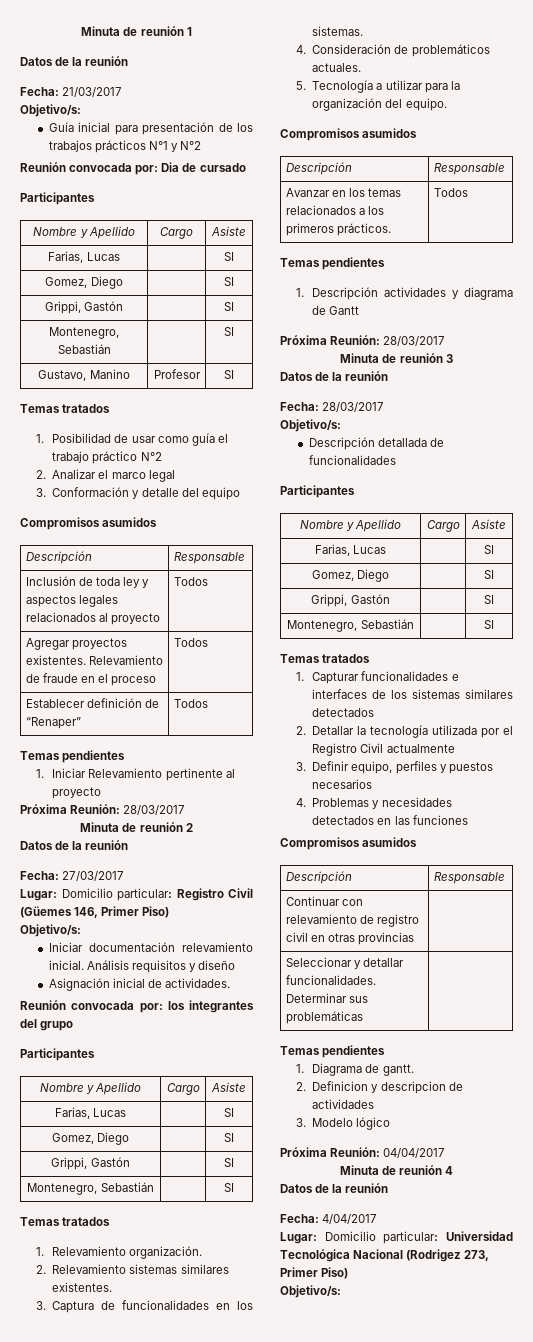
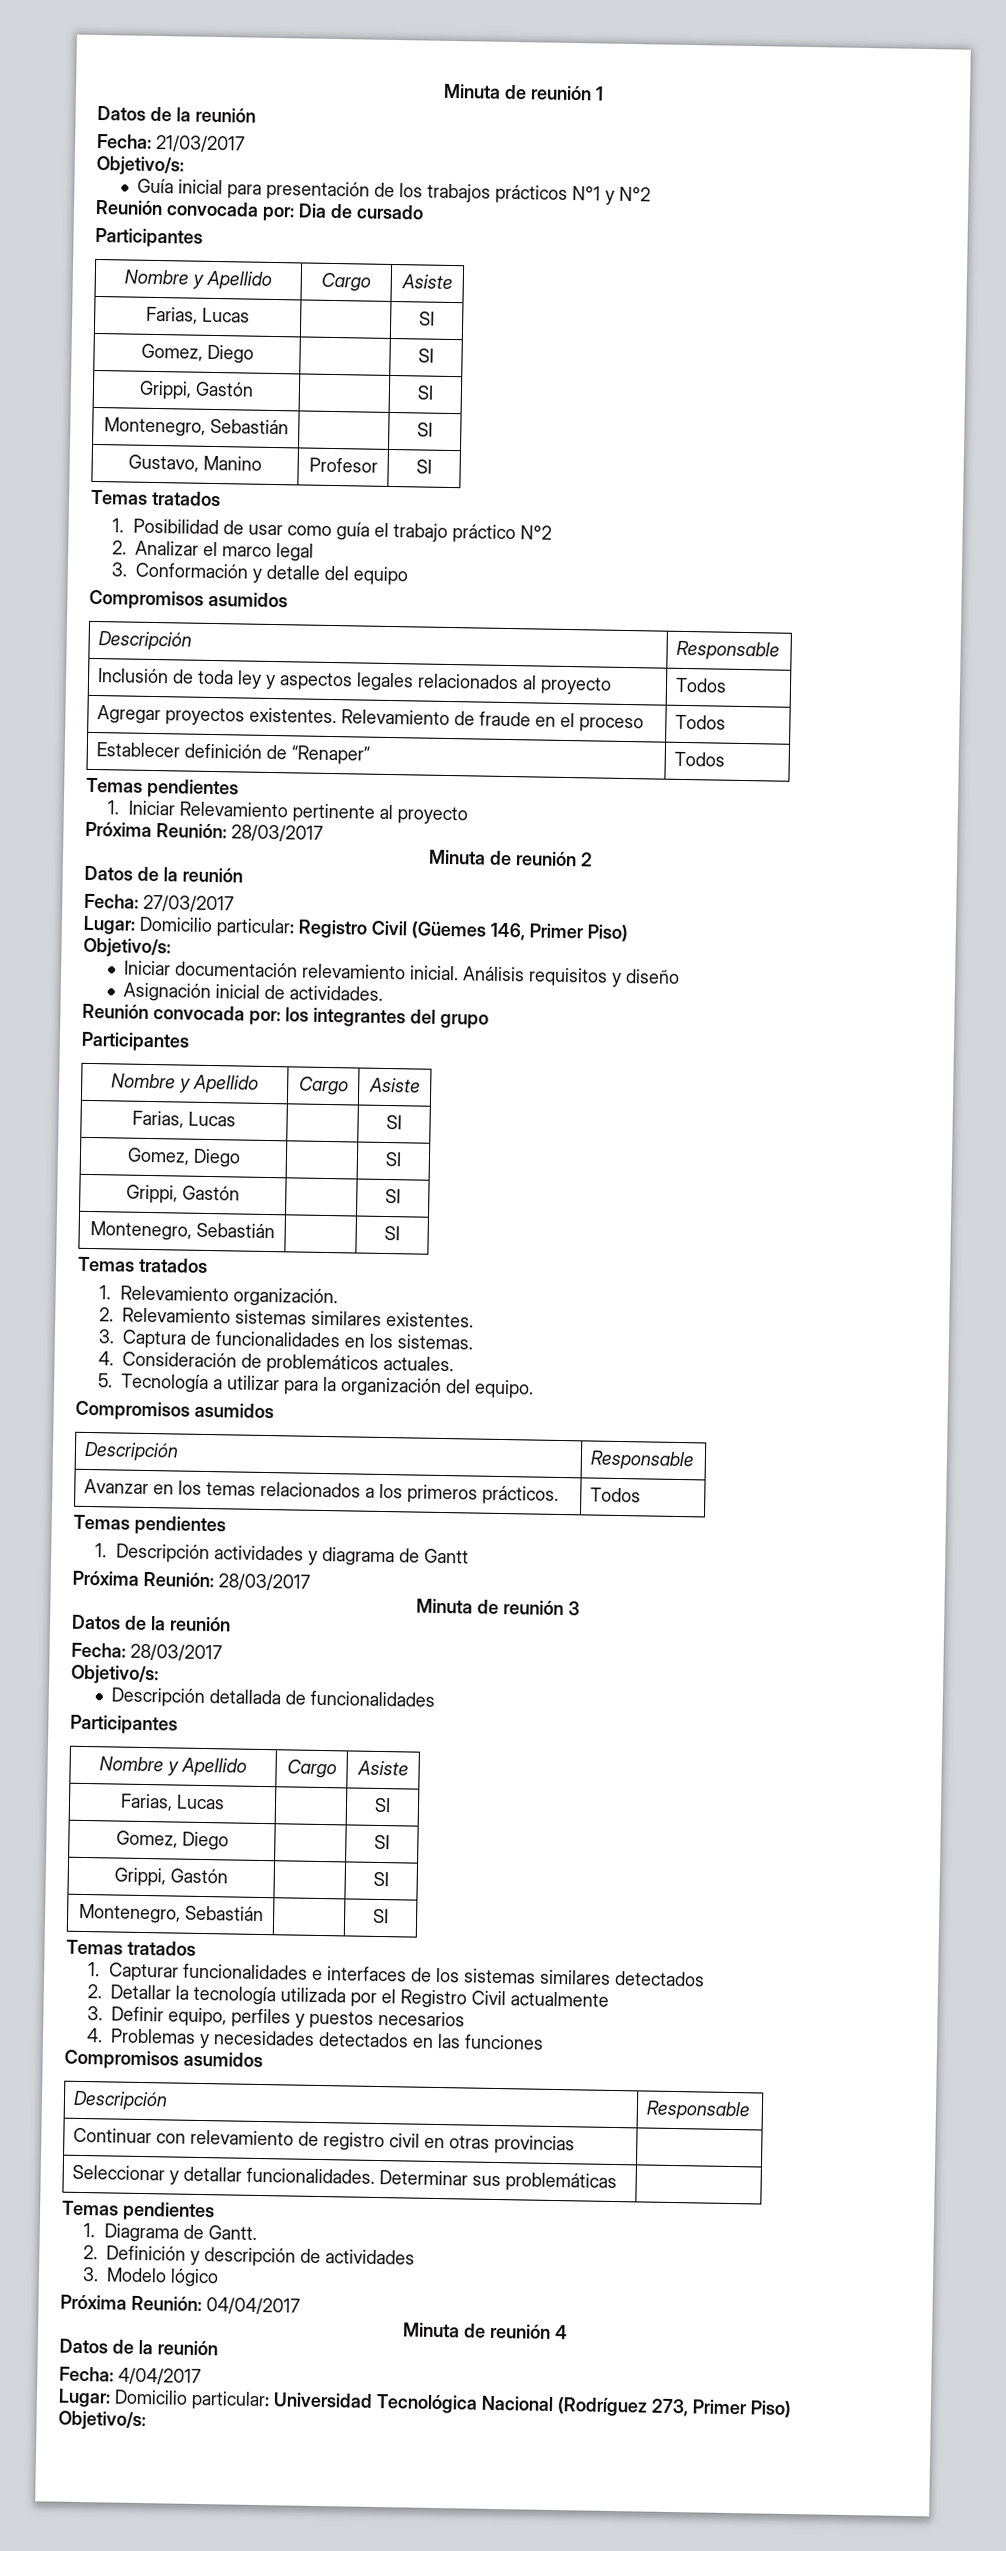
- 1. Diagrama de gantt.
- 2. Definicion y descripcion de actividades
+ 1. Diagrama de Gantt.
+ 2. Definición y descripción de actividades
- Lugar: Domicilio particular: Universidad Tecnológica Nacional (Rodrigez 273, Primer Piso)
+ Lugar: Domicilio particular: Universidad Tecnológica Nacional (Rodríguez 273, Primer Piso)

